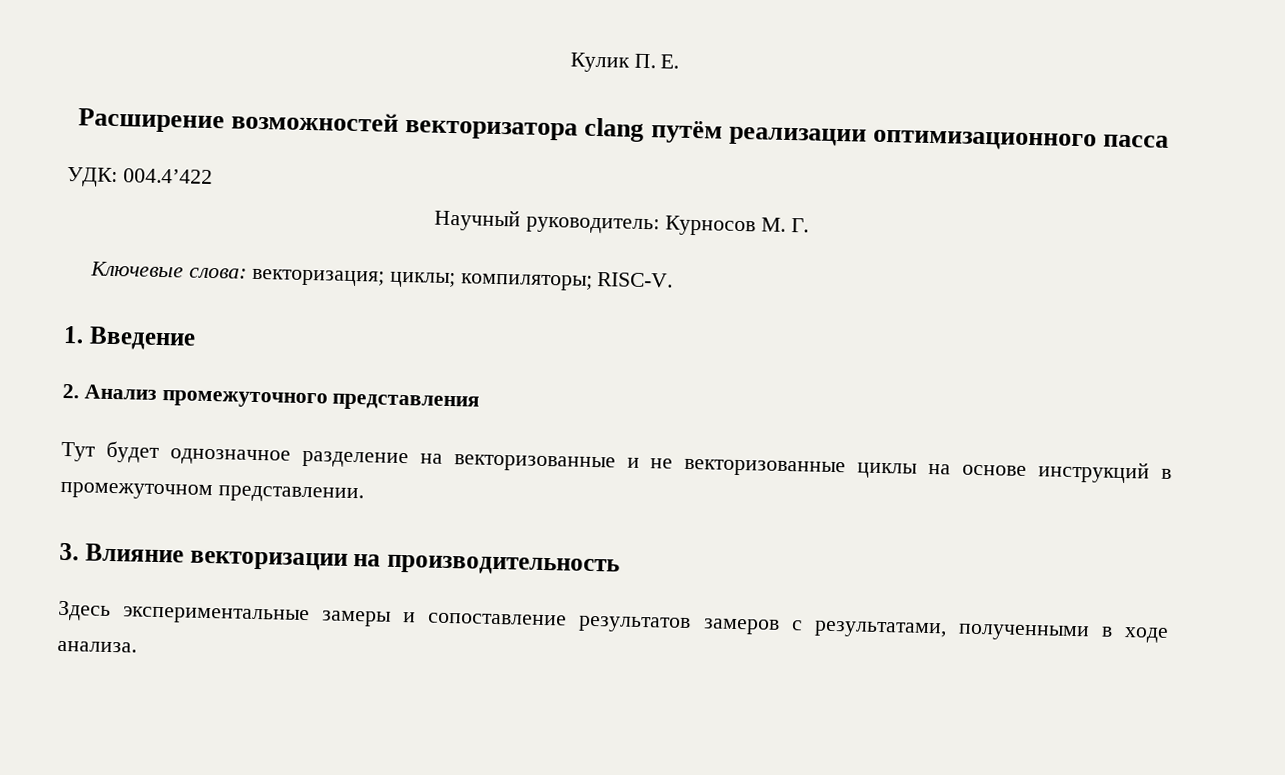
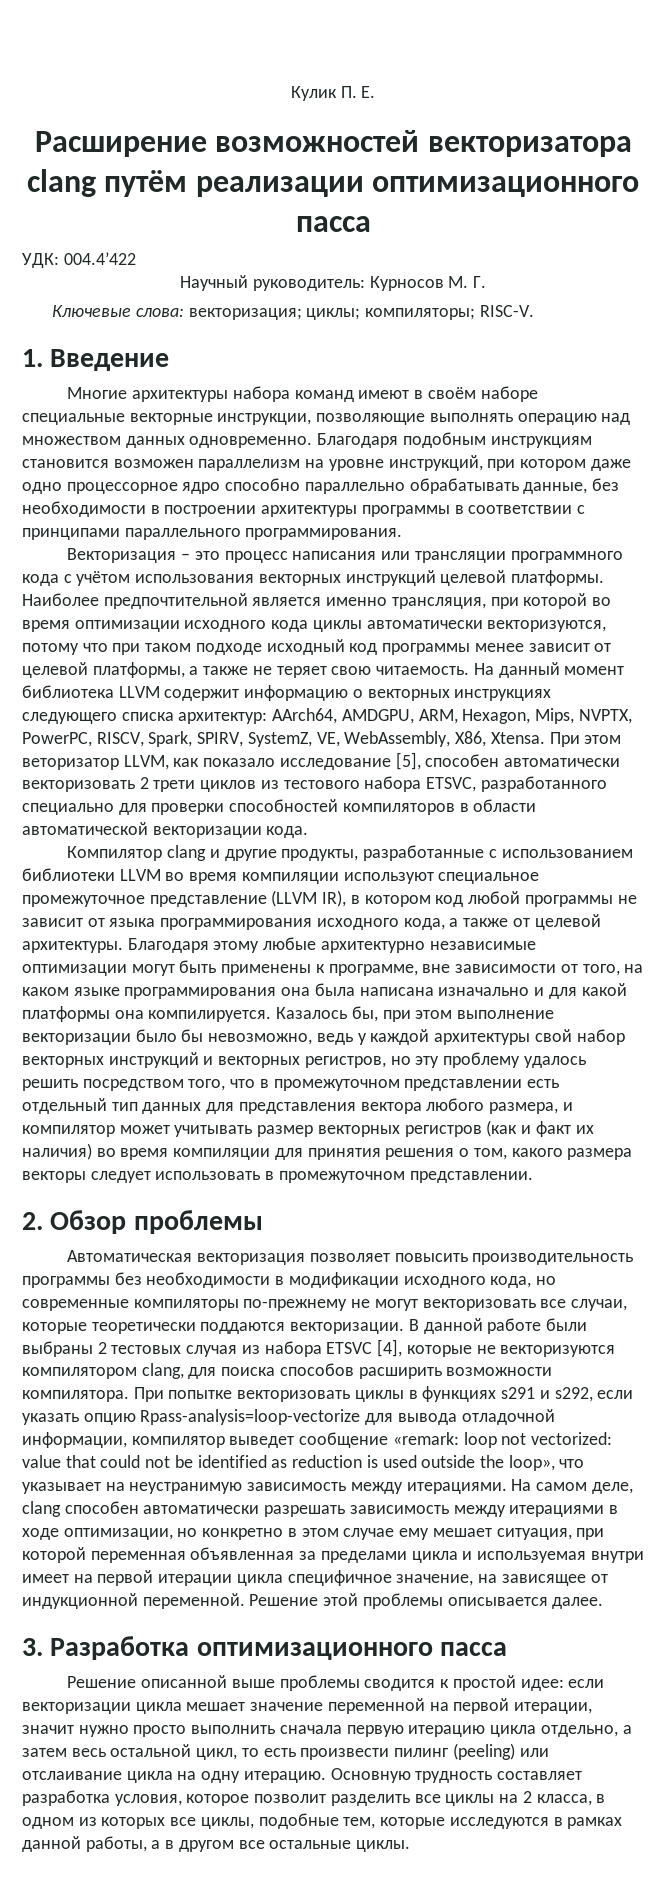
- 2. Анализ промежуточного представления
- Тут будет однозначное разделение на векторизованные и не векторизованные циклы на основе инструкций в промежуточном представлении.
- 3. Влияние векторизации на производительность
- Здесь экспериментальные замеры и сопоставление результатов замеров с результатами, полученными в ходе анализа.
+ Многие архитектуры набора команд имеют в своём наборе специальные векторные инструкции, позволяющие выполнять операцию над множеством данных одновременно. Благодаря подобным инструкциям становится возможен параллелизм на уровне инструкций, при котором даже одно процессорное ядро способно параллельно обрабатывать данные, без необходимости в построении архитектуры программы в соответствии с принципами параллельного программирования.
+ Векторизация – это процесс написания или трансляции программного кода с учётом использования векторных инструкций целевой платформы. Наиболее предпочтительной является именно трансляция, при которой во время оптимизации исходного кода циклы автоматически векторизуются, потому что при таком подходе исходный код программы менее зависит от целевой платформы, а также не теряет свою читаемость. На данный момент библиотека LLVM содержит информацию о векторных инструкциях следующего списка архитектур: AArch64, AMDGPU, ARM, Hexagon, Mips, NVPTX, PowerPC, RISCV, Spark, SPIRV, SystemZ, VE, WebAssembly, X86, Xtensa. При этом веторизатор LLVM, как показало исследование [5], способен автоматически векторизовать 2 трети циклов из тестового набора ETSVC, разработанного специально для проверки способностей компиляторов в области автоматической векторизации кода.
+ Компилятор clang и другие продукты, разработанные с использованием библиотеки LLVM во время компиляции используют специальное промежуточное представление (LLVM IR), в котором код любой программы не зависит от языка программирования исходного кода, а также от целевой архитектуры. Благодаря этому любые архитектурно независимые оптимизации могут быть применены к программе, вне зависимости от того, на каком языке программирования она была написана изначально и для какой платформы она компилируется. Казалось бы, при этом выполнение векторизации было бы невозможно, ведь у каждой архитектуры свой набор векторных инструкций и векторных регистров, но эту проблему удалось решить посредством того, что в промежуточном представлении есть отдельный тип данных для представления вектора любого размера, и компилятор может учитывать размер векторных регистров (как и факт их наличия) во время компиляции для принятия решения о том, какого размера векторы следует использовать в промежуточном представлении.
+ 2. Обзор проблемы
+ Автоматическая векторизация позволяет повысить производительность программы без необходимости в модификации исходного кода, но современные компиляторы по-прежнему не могут векторизовать все случаи, которые теоретически поддаются векторизации. В данной работе были выбраны 2 тестовых случая из набора ETSVC [4], которые не векторизуются компилятором clang, для поиска способов расширить возможности компилятора. При попытке векторизовать циклы в функциях s291 и s292, если указать опцию Rpass-analysis=loop-vectorize для вывода отладочной информации, компилятор выведет сообщение «remark: loop not vectorized: value that could not be identified as reduction is used outside the loop», что указывает на неустранимую зависимость между итерациями. На самом деле, clang способен автоматически разрешать зависимость между итерациями в ходе оптимизации, но конкретно в этом случае ему мешает ситуация, при которой переменная объявленная за пределами цикла и используемая внутри имеет на первой итерации цикла специфичное значение, на зависящее от индукционной переменной. Решение этой проблемы описывается далее.
+ 3. Разработка оптимизационного пасса
+ Решение описанной выше проблемы сводится к простой идее: если векторизации цикла мешает значение переменной на первой итерации, значит нужно просто выполнить сначала первую итерацию цикла отдельно, а затем весь остальной цикл, то есть произвести пилинг (peeling) или отслаивание цикла на одну итерацию. Основную трудность составляет разработка условия, которое позволит разделить все циклы на 2 класса, в одном из которых все циклы, подобные тем, которые исследуются в рамках данной работы, а в другом все остальные циклы.

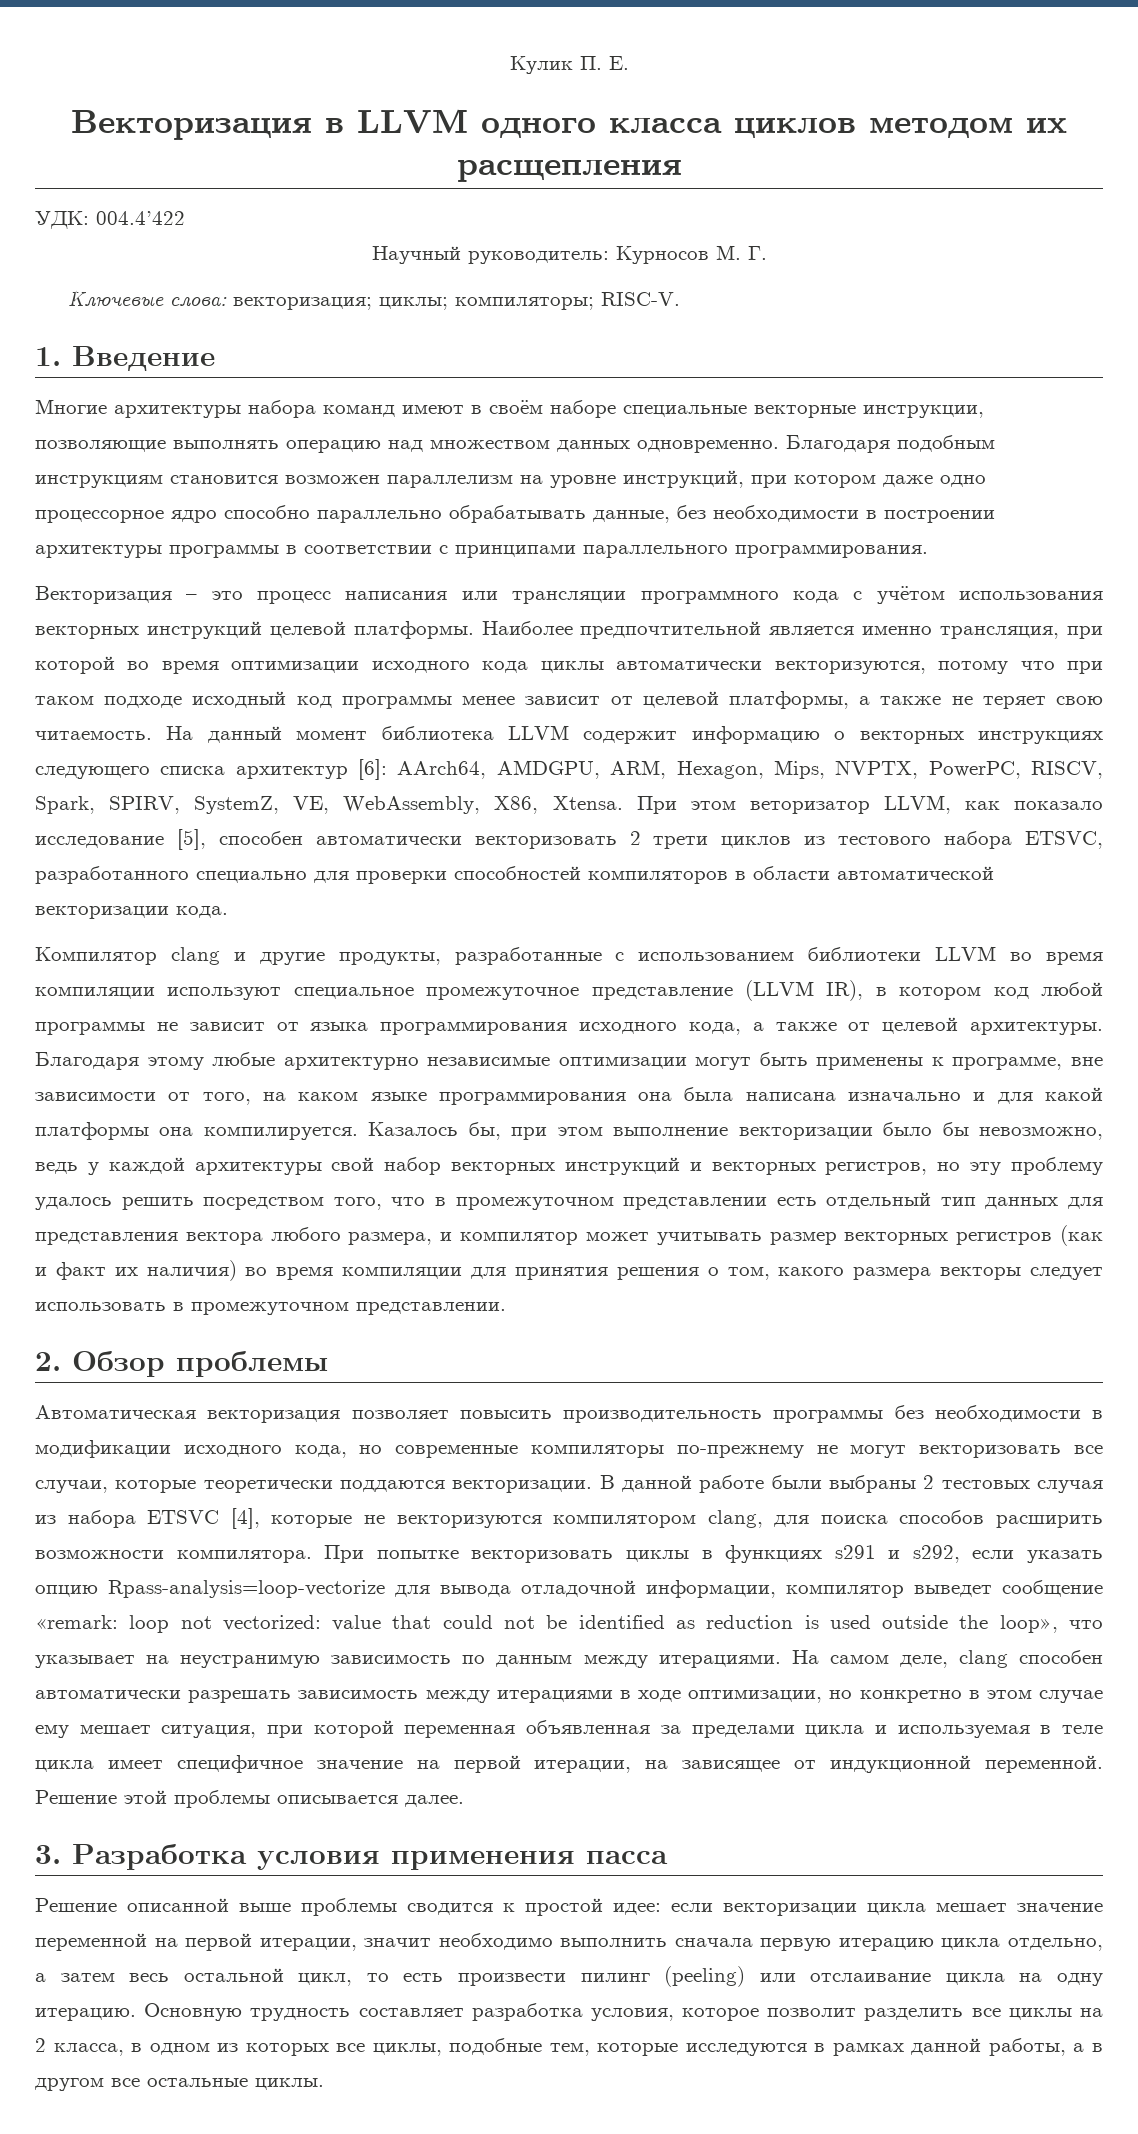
- Расширение возможностей векторизатора clang путём реализации оптимизационного пасса
+ Векторизация в LLVM одного класса циклов методом их расщепления
- На данный момент библиотека LLVM содержит информацию о векторных инструкциях следующего списка архитектур: AArch64, AMDGPU, ARM, Hexagon, Mips, NVPTX, PowerPC, RISCV, Spark, SPIRV, SystemZ, VE, WebAssembly, X86, Xtensa.
+ На данный момент библиотека LLVM содержит информацию о векторных инструкциях следующего списка архитектур [6]: AArch64, AMDGPU, ARM, Hexagon, Mips, NVPTX, PowerPC, RISCV, Spark, SPIRV, SystemZ, VE, WebAssembly, X86, Xtensa.
- При попытке векторизовать циклы в функциях s291 и s292, если указать опцию Rpass-analysis=loop-vectorize для вывода отладочной информации, компилятор выведет сообщение «remark: loop not vectorized: value that could not be identified as reduction is used outside the loop», что указывает на неустранимую зависимость между итерациями.
+ При попытке векторизовать циклы в функциях s291 и s292, если указать опцию Rpass-analysis=loop-vectorize для вывода отладочной информации, компилятор выведет сообщение «remark: loop not vectorized: value that could not be identified as reduction is used outside the loop», что указывает на неустранимую зависимость по данным между итерациями.
- На самом деле, clang способен автоматически разрешать зависимость между итерациями в ходе оптимизации, но конкретно в этом случае ему мешает ситуация, при которой переменная объявленная за пределами цикла и используемая внутри имеет на первой итерации цикла специфичное значение, на зависящее от индукционной переменной.
+ На самом деле, clang способен автоматически разрешать зависимость между итерациями в ходе оптимизации, но конкретно в этом случае ему мешает ситуация, при которой переменная объявленная за пределами цикла и используемая в теле цикла имеет специфичное значение на первой итерации, на зависящее от индукционной переменной.
- 3. Разработка оптимизационного пасса
+ 3. Разработка условия применения пасса
- Решение описанной выше проблемы сводится к простой идее: если векторизации цикла мешает значение переменной на первой итерации, значит нужно просто выполнить сначала первую итерацию цикла отдельно, а затем весь остальной цикл, то есть произвести пилинг (peeling) или отслаивание цикла на одну итерацию.
+ Решение описанной выше проблемы сводится к простой идее: если векторизации цикла мешает значение переменной на первой итерации, значит необходимо выполнить сначала первую итерацию цикла отдельно, а затем весь остальной цикл, то есть произвести пилинг (peeling) или отслаивание цикла на одну итерацию.

